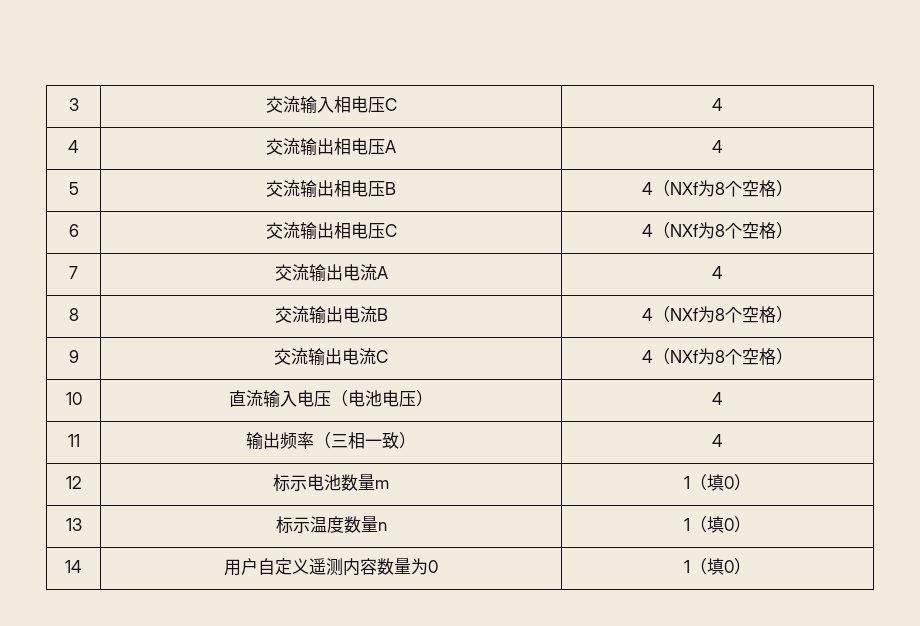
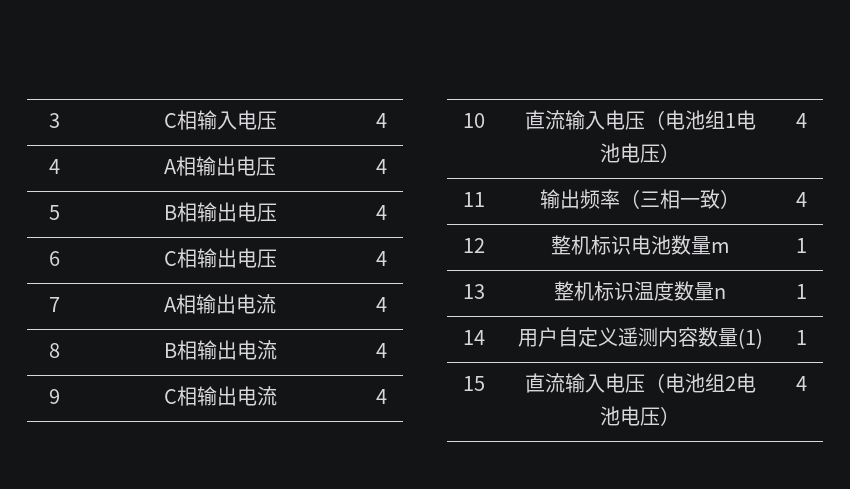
- 3 | 交流输入相电压C | 4
+ 3 | C相输入电压 | 4
- 4 | 交流输出相电压A | 4
+ 4 | A相输出电压 | 4
- 5 | 交流输出相电压B | 4（NXf为8个空格）
+ 5 | B相输出电压 | 4
- 6 | 交流输出相电压C | 4（NXf为8个空格）
+ 6 | C相输出电压 | 4
- 7 | 交流输出电流A | 4
+ 7 | A相输出电流 | 4
- 8 | 交流输出电流B | 4（NXf为8个空格）
+ 8 | B相输出电流 | 4
- 9 | 交流输出电流C | 4（NXf为8个空格）
+ 9 | C相输出电流 | 4
- 10 | 直流输入电压（电池电压） | 4
+ 10 | 直流输入电压（电池组1电池电压） | 4
- 12 | 标示电池数量m | 1（填0）
+ 12 | 整机标识电池数量m | 1
- 13 | 标示温度数量n | 1（填0）
+ 13 | 整机标识温度数量n | 1
- 14 | 用户自定义遥测内容数量为0 | 1（填0）
+ 14 | 用户自定义遥测内容数量(1) | 1
+ 15 | 直流输入电压（电池组2电池电压） | 4

